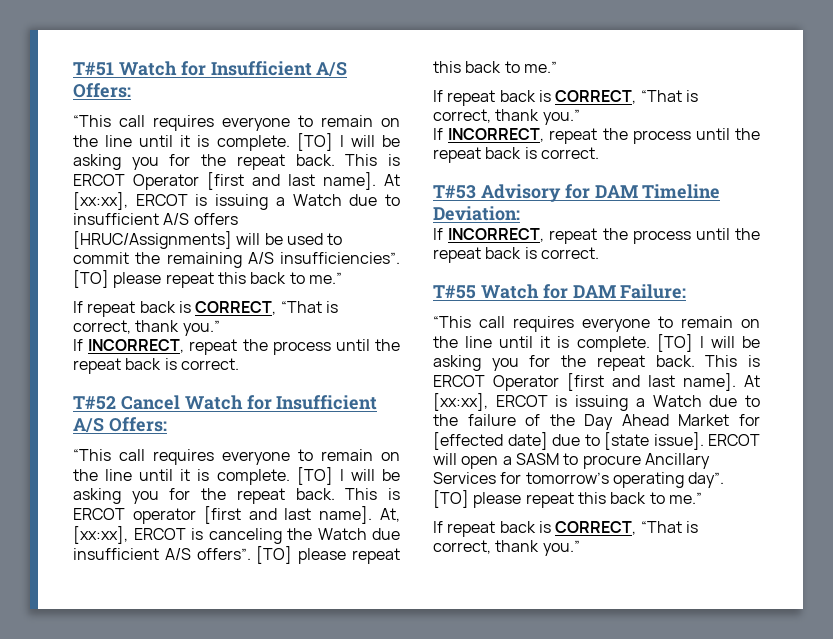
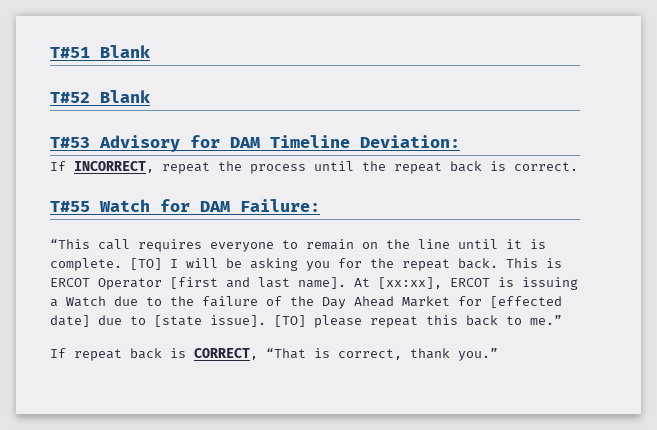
- T#51 Watch for Insufficient A/S Offers:
- “This call requires everyone to remain on the line until it is complete. [TO] I will be asking you for the repeat back. This is ERCOT Operator [first and last name]. At [xx:xx], ERCOT is issuing a Watch due to insufficient A/S offers [HRUC/Assignments] will be used to commit the remaining A/S insufficiencies”. [TO] please repeat this back to me.”
- If repeat back is CORRECT, “That is correct, thank you.”
- If INCORRECT, repeat the process until the repeat back is correct.
- T#52 Cancel Watch for Insufficient A/S Offers:
- “This call requires everyone to remain on the line until it is complete. [TO] I will be asking you for the repeat back. This is ERCOT operator [first and last name]. At, [xx:xx], ERCOT is canceling the Watch due insufficient A/S offers”. [TO] please repeat this back to me.”
- If repeat back is CORRECT, “That is correct, thank you.”
- If INCORRECT, repeat the process until the repeat back is correct.
+ T#51 Blank
+ T#52 Blank
- ERCOT will open a SASM to procure Ancillary Services for tomorrow’s operating day”.

